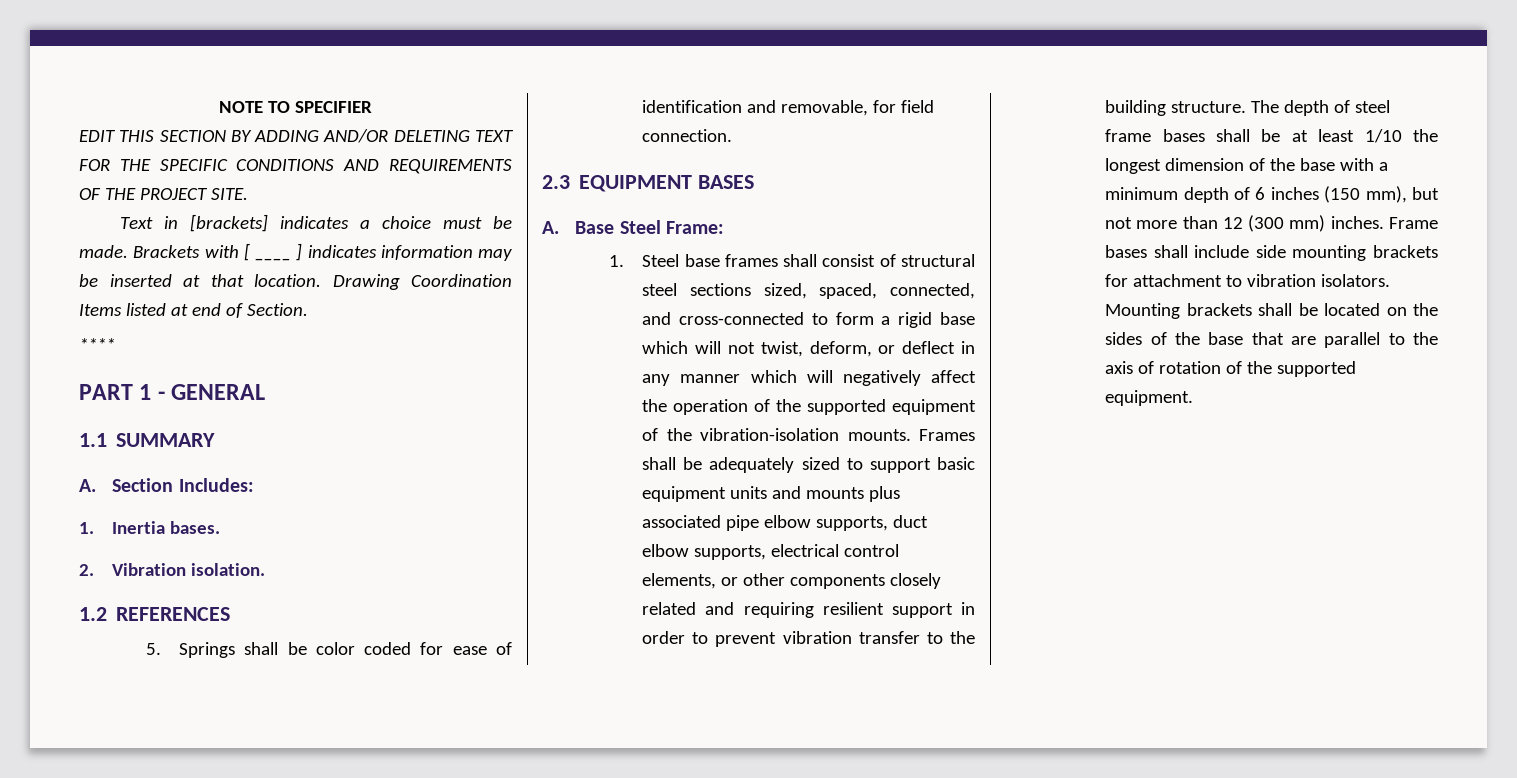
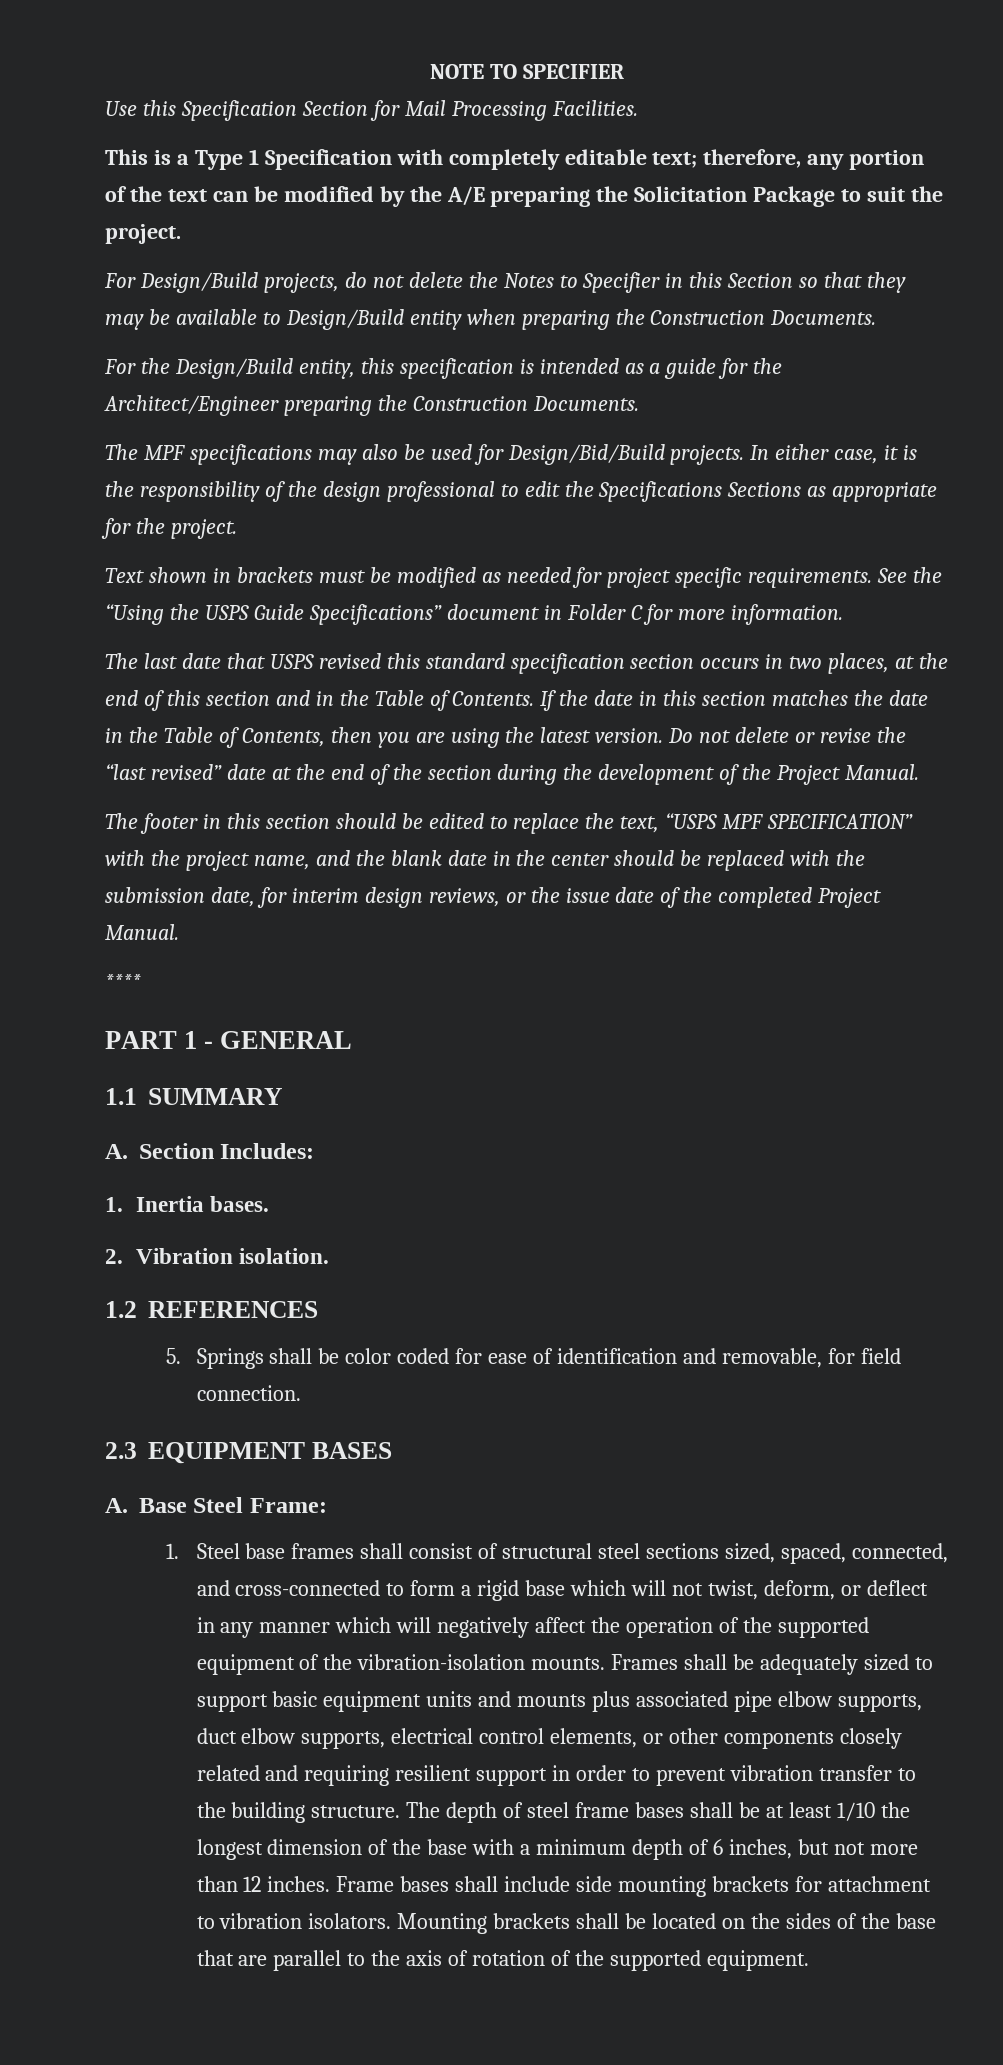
- EDIT THIS SECTION BY ADDING AND/OR DELETING TEXT FOR THE SPECIFIC CONDITIONS AND REQUIREMENTS OF THE PROJECT SITE.
- Text in [brackets] indicates a choice must be made. Brackets with [ ____ ] indicates information may be inserted at that location. Drawing Coordination Items listed at end of Section.
+ Use this Specification Section for Mail Processing Facilities.
+ This is a Type 1 Specification with completely editable text; therefore, any portion of the text can be modified by the A/E preparing the Solicitation Package to suit the project.
+ For Design/Build projects, do not delete the Notes to Specifier in this Section so that they may be available to Design/Build entity when preparing the Construction Documents.
+ For the Design/Build entity, this specification is intended as a guide for the Architect/Engineer preparing the Construction Documents.
+ The MPF specifications may also be used for Design/Bid/Build projects. In either case, it is the responsibility of the design professional to edit the Specifications Sections as appropriate for the project.
+ Text shown in brackets must be modified as needed for project specific requirements. See the “Using the USPS Guide Specifications” document in Folder C for more information.
+ The last date that USPS revised this standard specification section occurs in two places, at the end of this section and in the Table of Contents. If the date in this section matches the date in the Table of Contents, then you are using the latest version. Do not delete or revise the “last revised” date at the end of the section during the development of the Project Manual.
+ The footer in this section should be edited to replace the text, “USPS MPF SPECIFICATION” with the project name, and the blank date in the center should be replaced with the submission date, for interim design reviews, or the issue date of the completed Project Manual.
- The depth of steel frame bases shall be at least 1/10 the longest dimension of the base with a minimum depth of 6 inches (150 mm), but not more than 12 (300 mm) inches.
+ The depth of steel frame bases shall be at least 1/10 the longest dimension of the base with a minimum depth of 6 inches, but not more than 12 inches.

